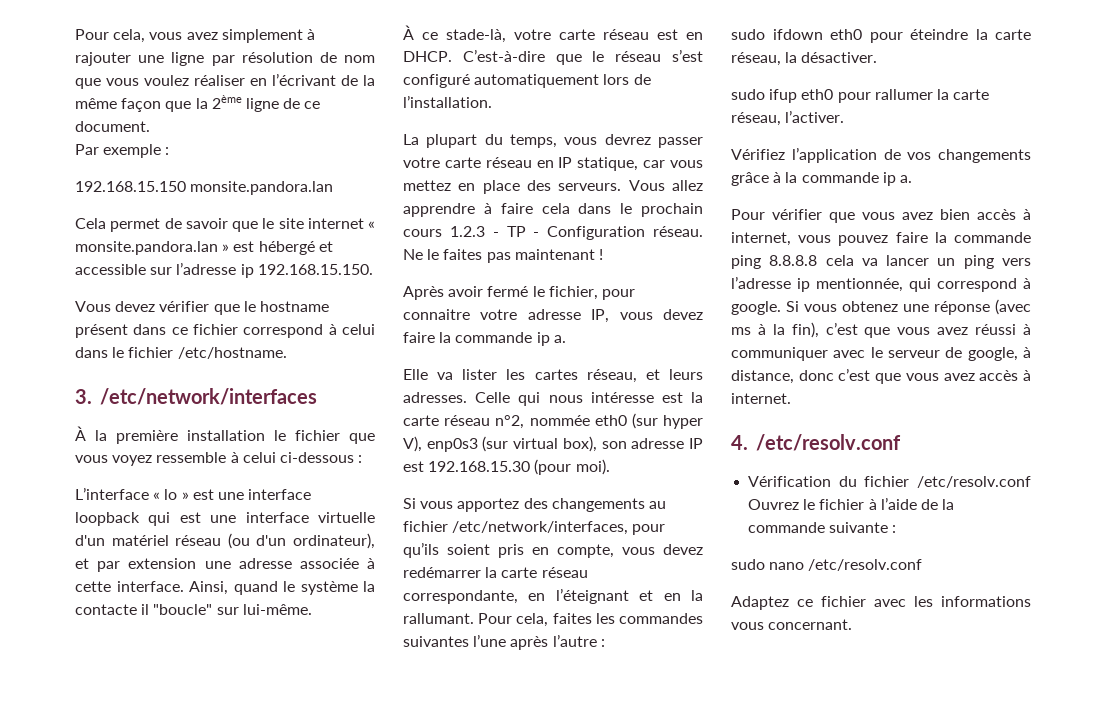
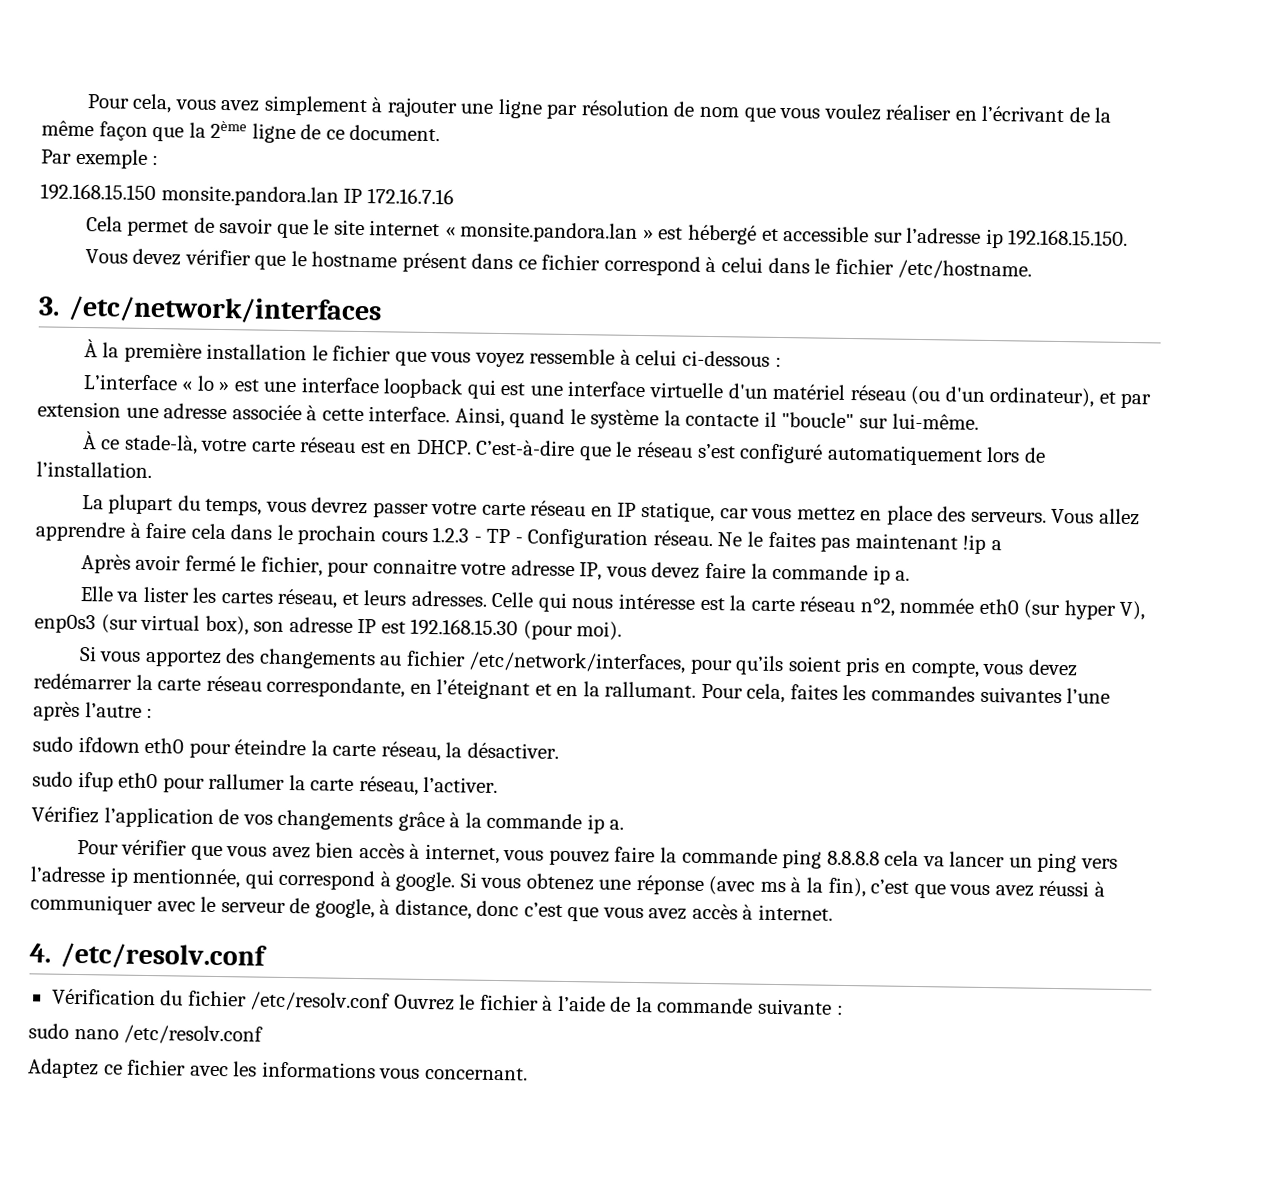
- 192.168.15.150 monsite.pandora.lan
+ 192.168.15.150 monsite.pandora.lan IP 172.16.7.16
- Ne le faites pas maintenant !
+ Ne le faites pas maintenant !ip a

